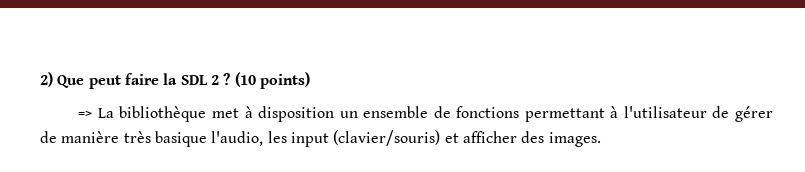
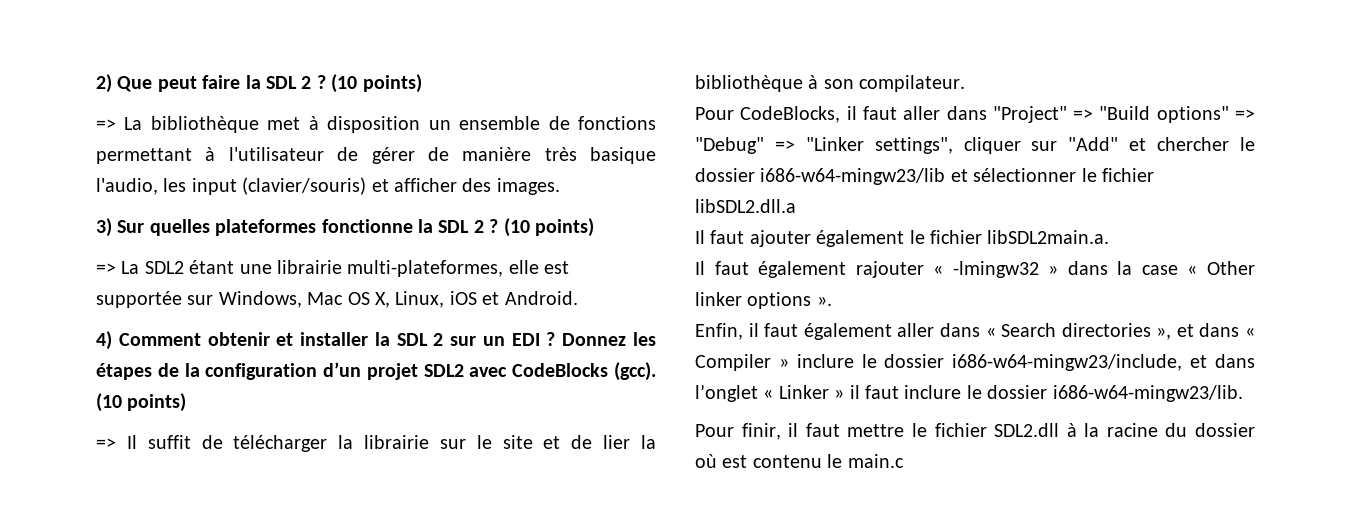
+ 3) Sur quelles plateformes fonctionne la SDL 2 ? (10 points)
+ => La SDL2 étant une librairie multi-plateformes, elle est supportée sur Windows, Mac OS X, Linux, iOS et Android.
+ 4) Comment obtenir et installer la SDL 2 sur un EDI ? Donnez les étapes de la configuration d’un projet SDL2 avec CodeBlocks (gcc). (10 points)
+ => Il suffit de télécharger la librairie sur le site et de lier la bibliothèque à son compilateur.
+ Pour CodeBlocks, il faut aller dans "Project" => "Build options" => "Debug" => "Linker settings", cliquer sur "Add" et chercher le dossier i686-w64-mingw23/lib et sélectionner le fichier libSDL2.dll.a
+ Il faut ajouter également le fichier libSDL2main.a.
+ Il faut également rajouter « -lmingw32 » dans la case « Other linker options ».
+ Enfin, il faut également aller dans « Search directories », et dans « Compiler » inclure le dossier i686-w64-mingw23/include, et dans l’onglet « Linker » il faut inclure le dossier i686-w64-mingw23/lib.
+ Pour finir, il faut mettre le fichier SDL2.dll à la racine du dossier où est contenu le main.c

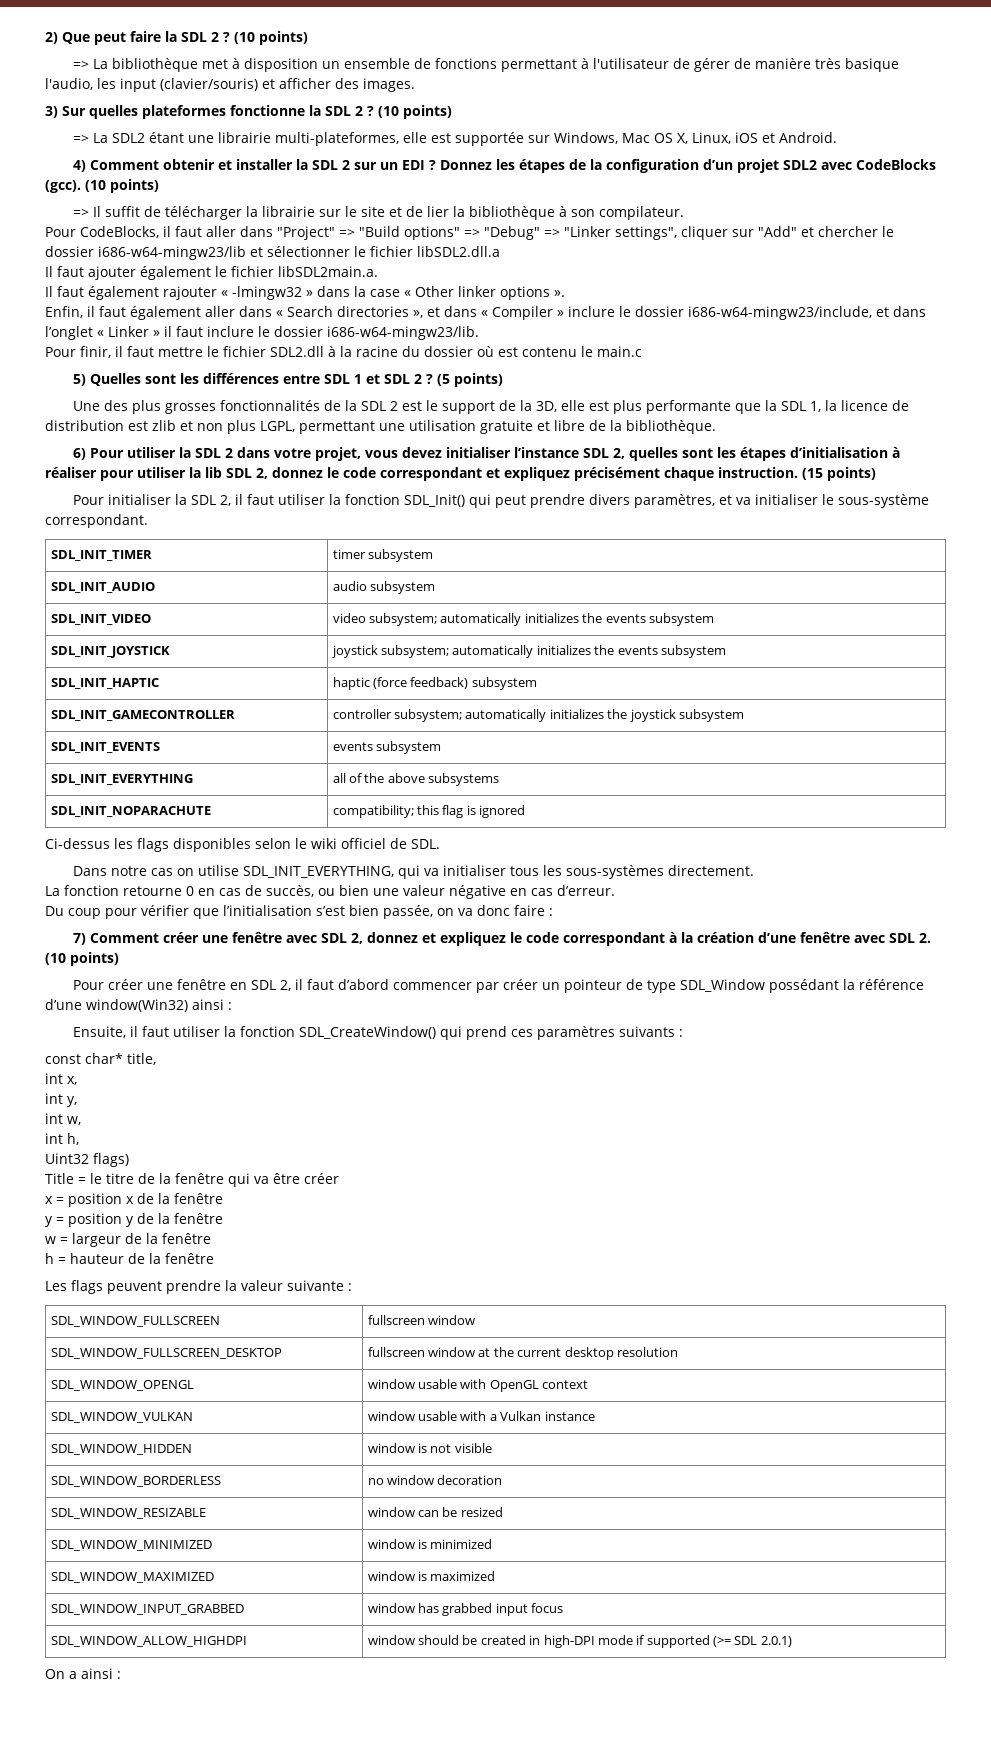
+ 5) Quelles sont les différences entre SDL 1 et SDL 2 ? (5 points)
+ Une des plus grosses fonctionnalités de la SDL 2 est le support de la 3D, elle est plus performante que la SDL 1, la licence de distribution est zlib et non plus LGPL, permettant une utilisation gratuite et libre de la bibliothèque.
+ 6) Pour utiliser la SDL 2 dans votre projet, vous devez initialiser l’instance SDL 2, quelles sont les étapes d’initialisation à réaliser pour utiliser la lib SDL 2, donnez le code correspondant et expliquez précisément chaque instruction. (15 points)
+ Pour initialiser la SDL 2, il faut utiliser la fonction SDL_Init() qui peut prendre divers paramètres, et va initialiser le sous-système correspondant.
+ SDL_INIT_TIMER | timer subsystem
+ SDL_INIT_AUDIO | audio subsystem
+ SDL_INIT_VIDEO | video subsystem; automatically initializes the events subsystem
+ SDL_INIT_JOYSTICK | joystick subsystem; automatically initializes the events subsystem
+ SDL_INIT_HAPTIC | haptic (force feedback) subsystem
+ SDL_INIT_GAMECONTROLLER | controller subsystem; automatically initializes the joystick subsystem
+ SDL_INIT_EVENTS | events subsystem
+ SDL_INIT_EVERYTHING | all of the above subsystems
+ SDL_INIT_NOPARACHUTE | compatibility; this flag is ignored
+ Ci-dessus les flags disponibles selon le wiki officiel de SDL.
+ Dans notre cas on utilise SDL_INIT_EVERYTHING, qui va initialiser tous les sous-systèmes directement.
+ La fonction retourne 0 en cas de succès, ou bien une valeur négative en cas d’erreur.
+ Du coup pour vérifier que l’initialisation s’est bien passée, on va donc faire :
+ 7) Comment créer une fenêtre avec SDL 2, donnez et expliquez le code correspondant à la création d’une fenêtre avec SDL 2. (10 points)
+ Pour créer une fenêtre en SDL 2, il faut d’abord commencer par créer un pointeur de type SDL_Window possédant la référence d’une window(Win32) ainsi :
+ Ensuite, il faut utiliser la fonction SDL_CreateWindow() qui prend ces paramètres suivants :
+ const char* title,
+ int x,
+ int y,
+ int w,
+ int h,
+ Uint32 flags)
+ Title = le titre de la fenêtre qui va être créer
+ x = position x de la fenêtre
+ y = position y de la fenêtre
+ w = largeur de la fenêtre
+ h = hauteur de la fenêtre
+ Les flags peuvent prendre la valeur suivante :
+ SDL_WINDOW_FULLSCREEN | fullscreen window
+ SDL_WINDOW_FULLSCREEN_DESKTOP | fullscreen window at the current desktop resolution
+ SDL_WINDOW_OPENGL | window usable with OpenGL context
+ SDL_WINDOW_VULKAN | window usable with a Vulkan instance
+ SDL_WINDOW_HIDDEN | window is not visible
+ SDL_WINDOW_BORDERLESS | no window decoration
+ SDL_WINDOW_RESIZABLE | window can be resized
+ SDL_WINDOW_MINIMIZED | window is minimized
+ SDL_WINDOW_MAXIMIZED | window is maximized
+ SDL_WINDOW_INPUT_GRABBED | window has grabbed input focus
+ SDL_WINDOW_ALLOW_HIGHDPI | window should be created in high-DPI mode if supported (>= SDL 2.0.1)
+ On a ainsi :

